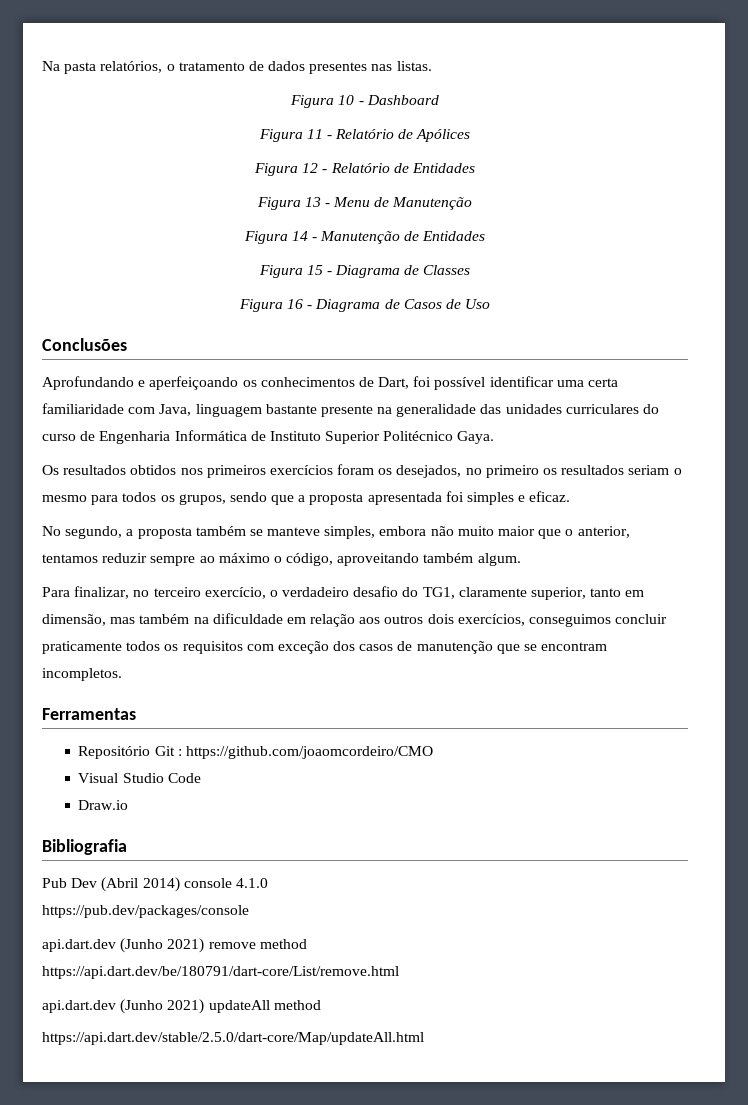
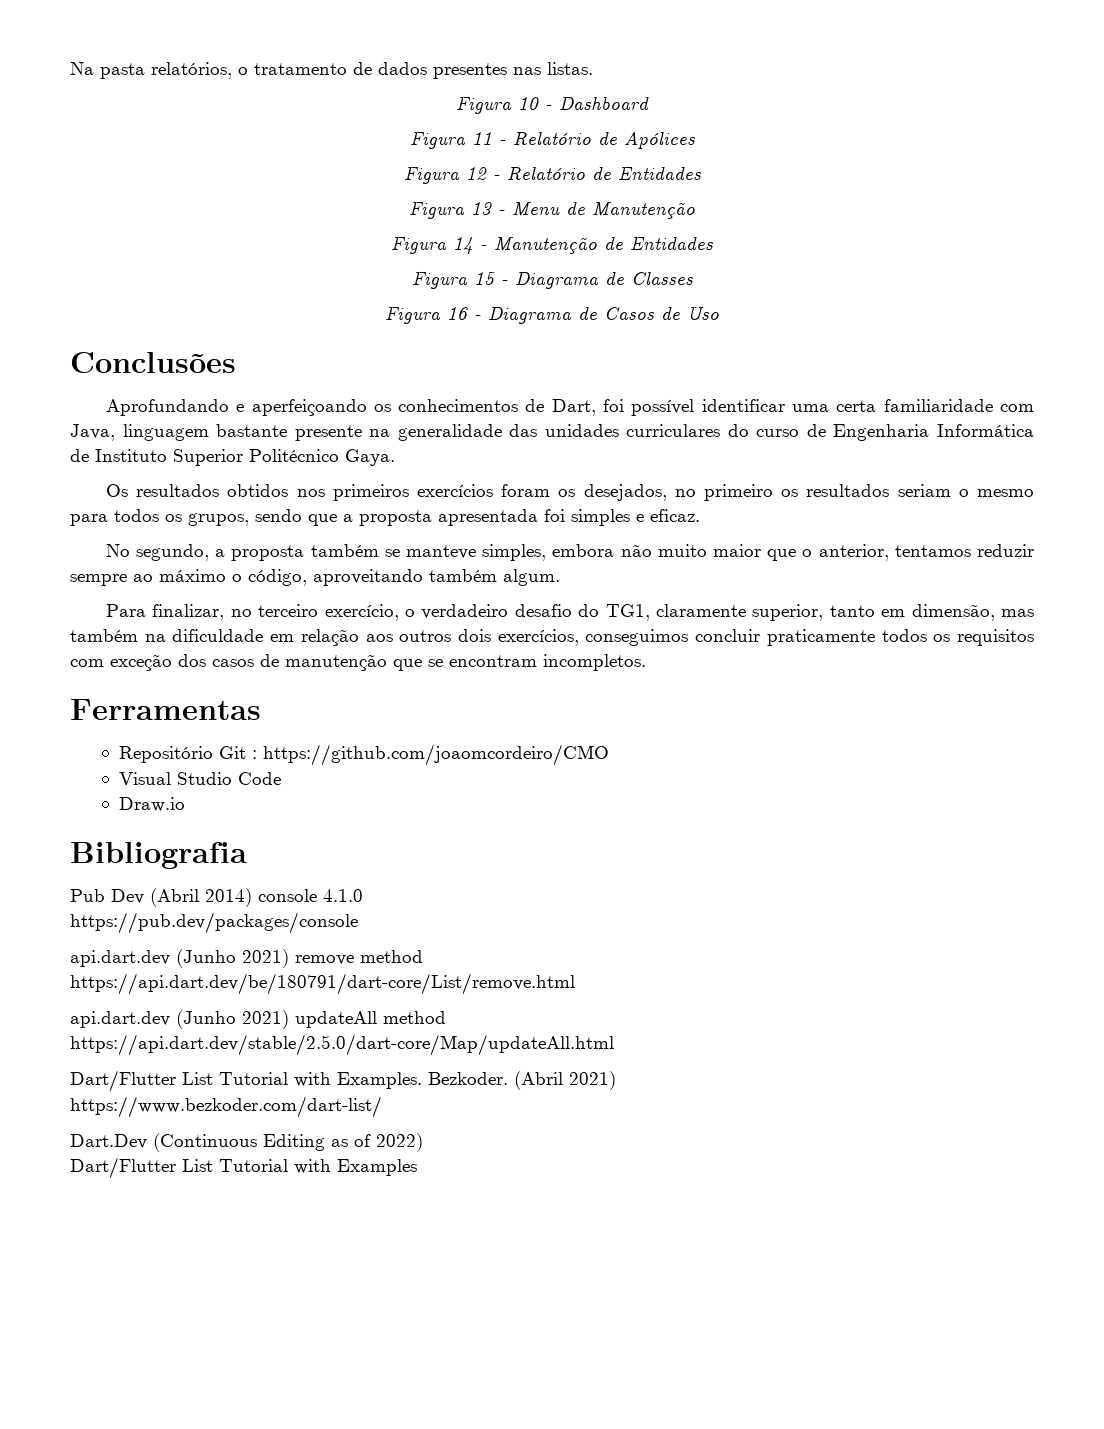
+ Dart/Flutter List Tutorial with Examples. Bezkoder. (Abril 2021)
+ https://www.bezkoder.com/dart-list/
+ Dart.Dev (Continuous Editing as of 2022)
+ Dart/Flutter List Tutorial with Examples

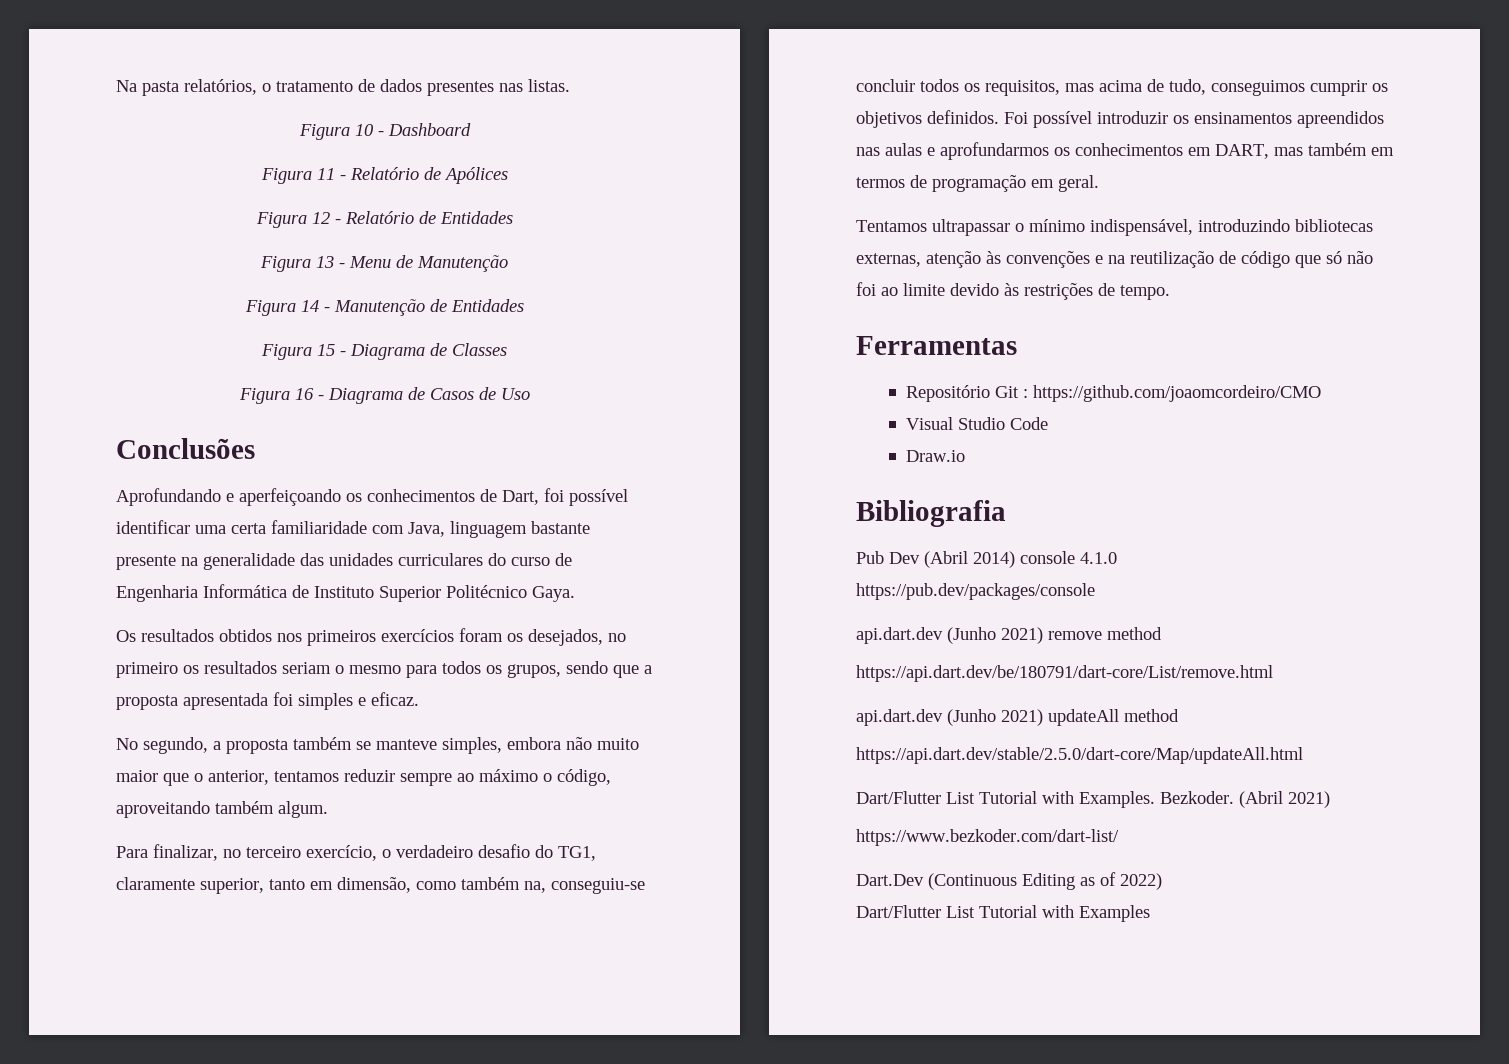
- Para finalizar, no terceiro exercício, o verdadeiro desafio do TG1, claramente superior, tanto em dimensão, mas também na dificuldade em relação aos outros dois exercícios, conseguimos concluir praticamente todos os requisitos com exceção dos casos de manutenção que se encontram incompletos.
+ Para finalizar, no terceiro exercício, o verdadeiro desafio do TG1, claramente superior, tanto em dimensão, como também na, conseguiu-se concluir todos os requisitos, mas acima de tudo, conseguimos cumprir os objetivos definidos. Foi possível introduzir os ensinamentos apreendidos nas aulas e aprofundarmos os conhecimentos em DART, mas também em termos de programação em geral.
+ Tentamos ultrapassar o mínimo indispensável, introduzindo bibliotecas externas, atenção às convenções e na reutilização de código que só não foi ao limite devido às restrições de tempo.

